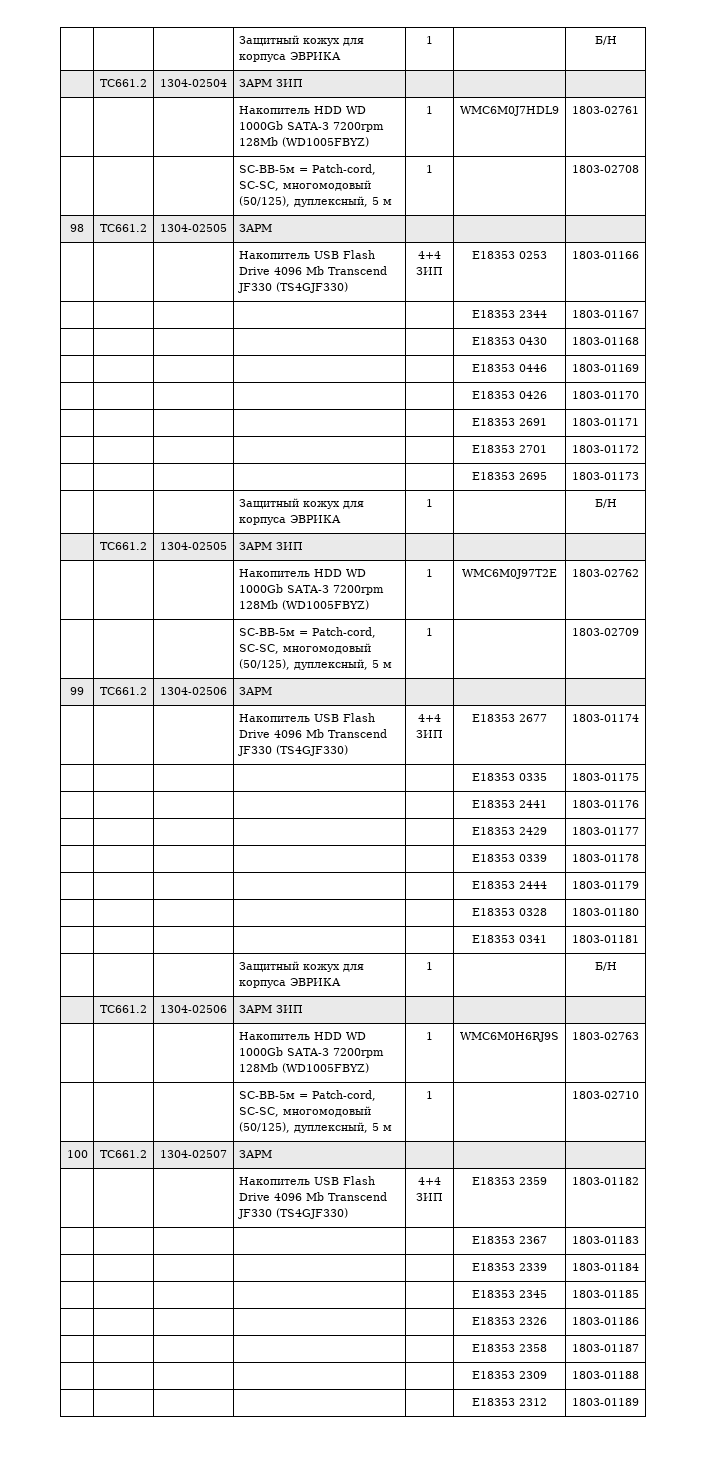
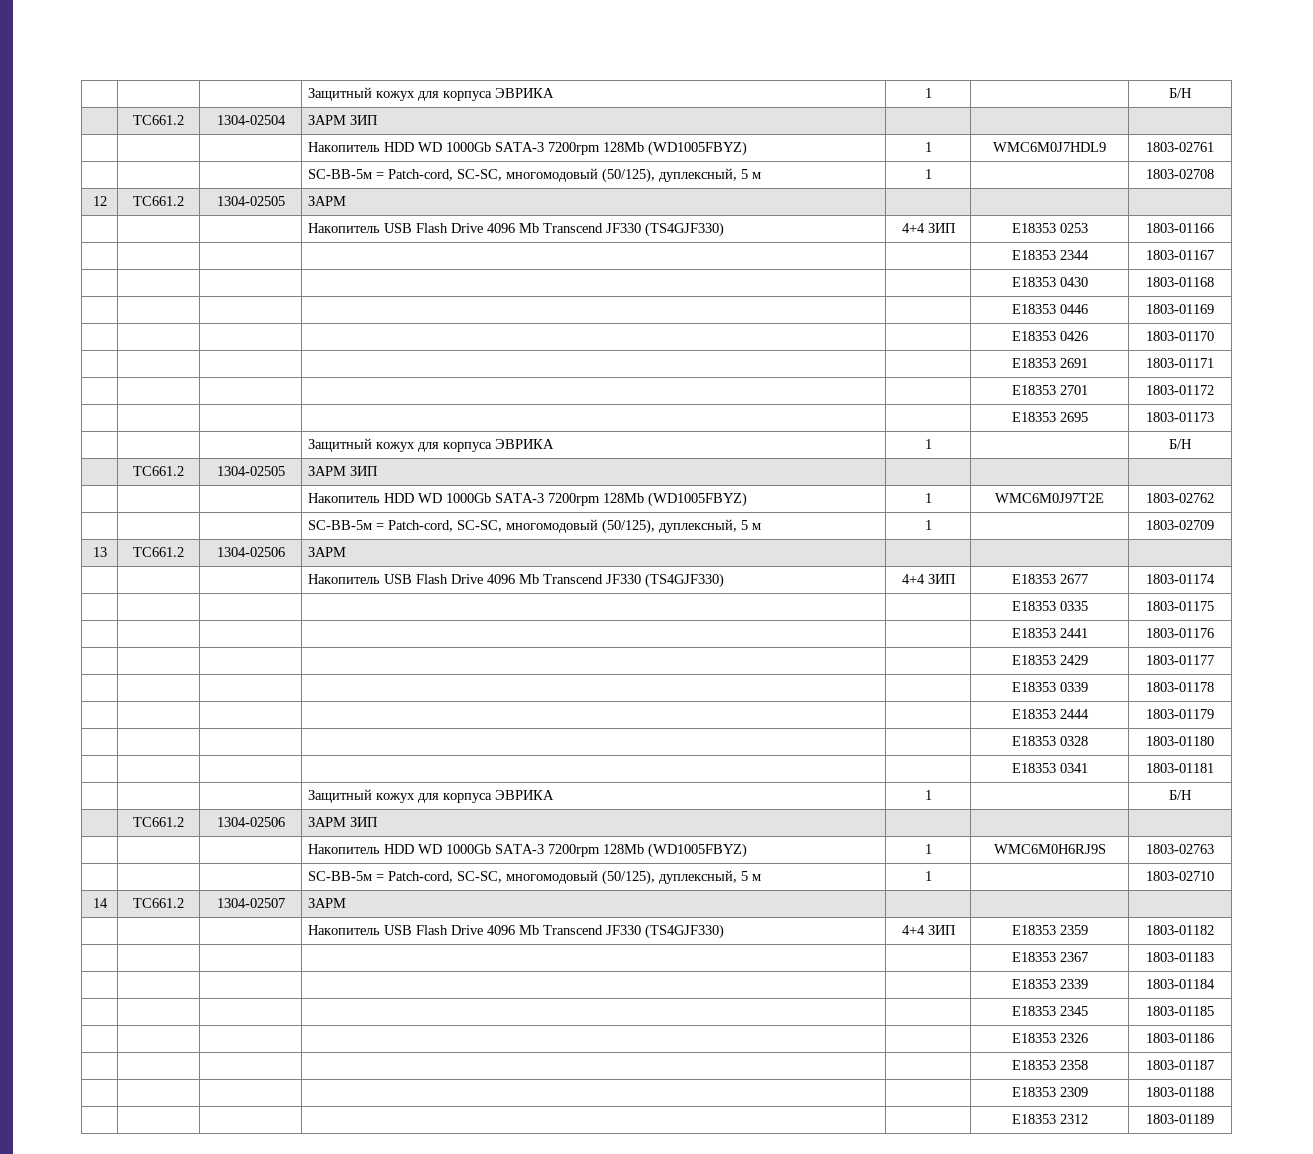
- 98 | ТС661.2 | 1304-02505 | ЗАРМ | | |
+ 12 | ТС661.2 | 1304-02505 | ЗАРМ | | |
- 99 | ТС661.2 | 1304-02506 | ЗАРМ | | |
+ 13 | ТС661.2 | 1304-02506 | ЗАРМ | | |
- 100 | ТС661.2 | 1304-02507 | ЗАРМ | | |
+ 14 | ТС661.2 | 1304-02507 | ЗАРМ | | |

